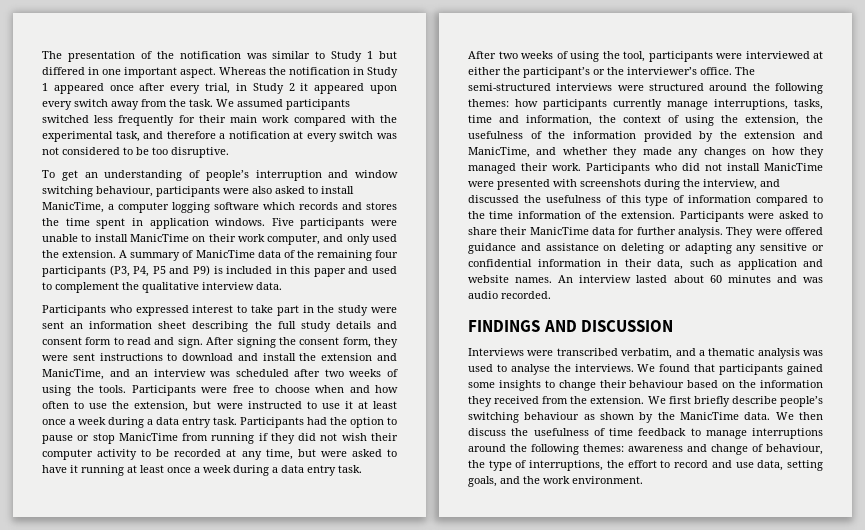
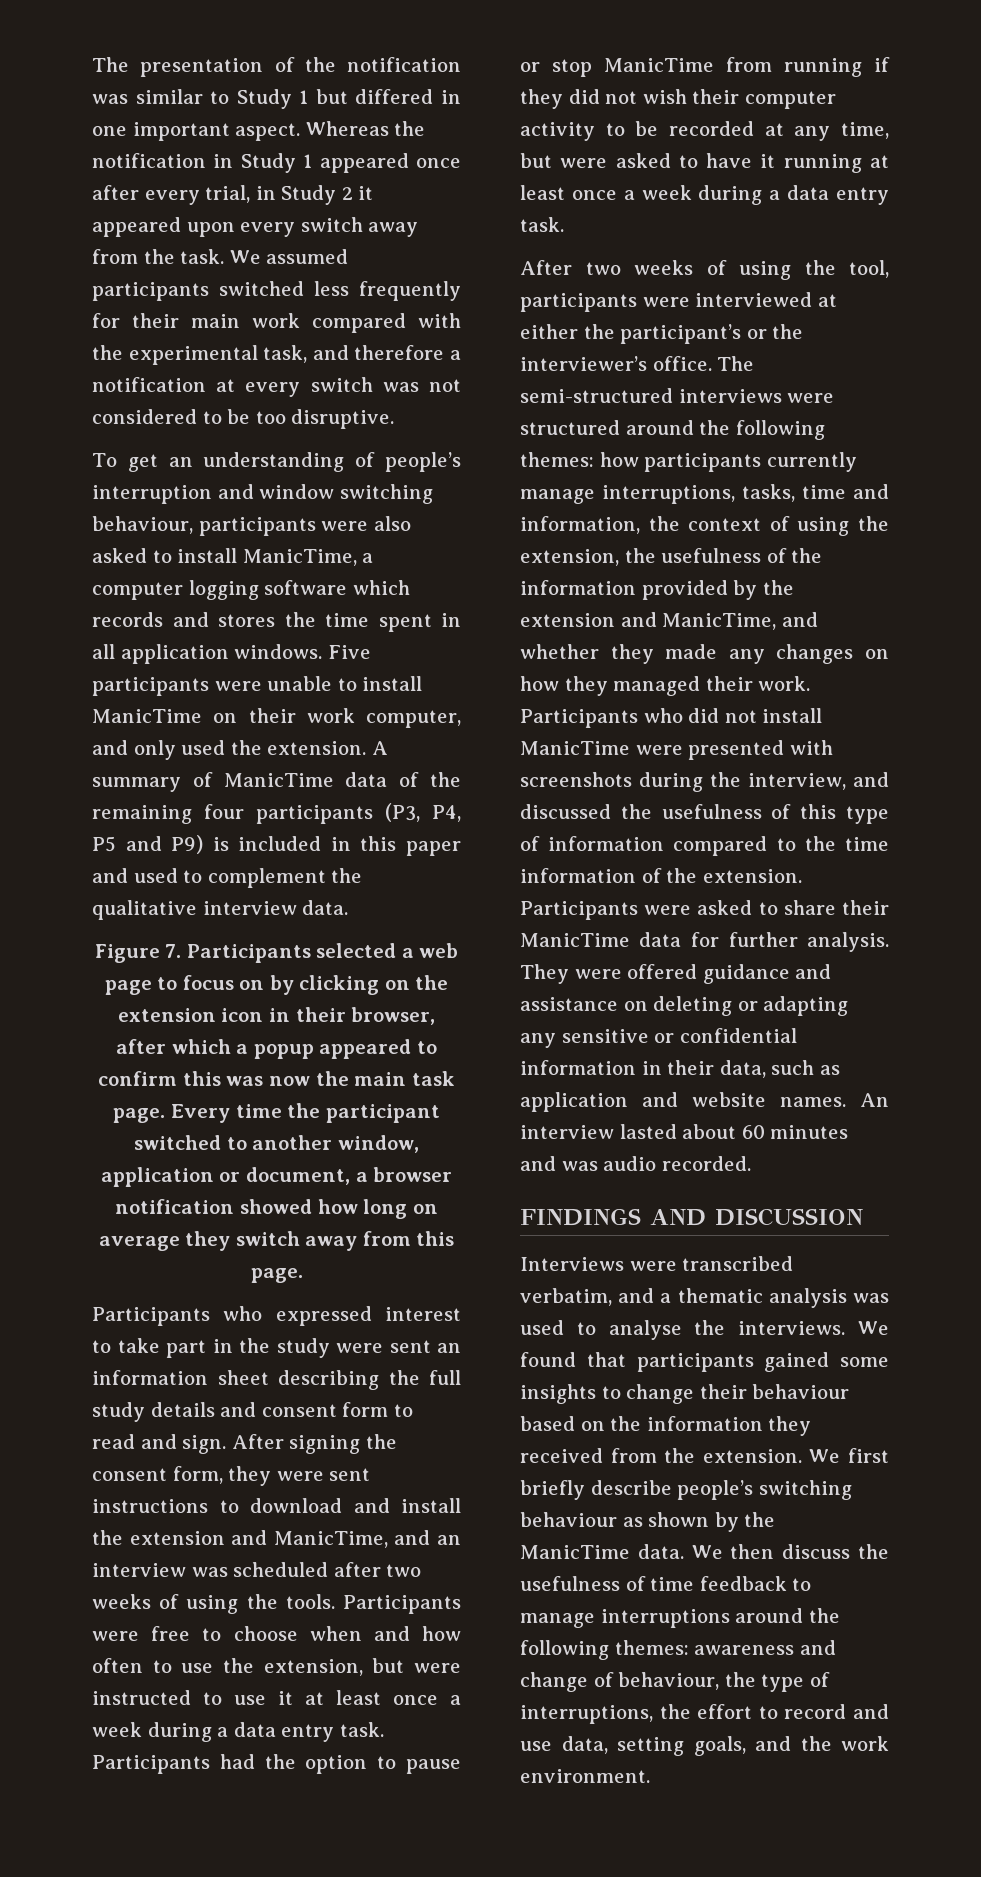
- To get an understanding of people’s interruption and window switching behaviour, participants were also asked to install ManicTime, a computer logging software which records and stores the time spent in application windows.
+ To get an understanding of people’s interruption and window switching behaviour, participants were also asked to install ManicTime, a computer logging software which records and stores the time spent in all application windows.
+ Figure 7. Participants selected a web page to focus on by clicking on the extension icon in their browser, after which a popup appeared to confirm this was now the main task page. Every time the participant switched to another window, application or document, a browser notification showed how long on average they switch away from this page.

